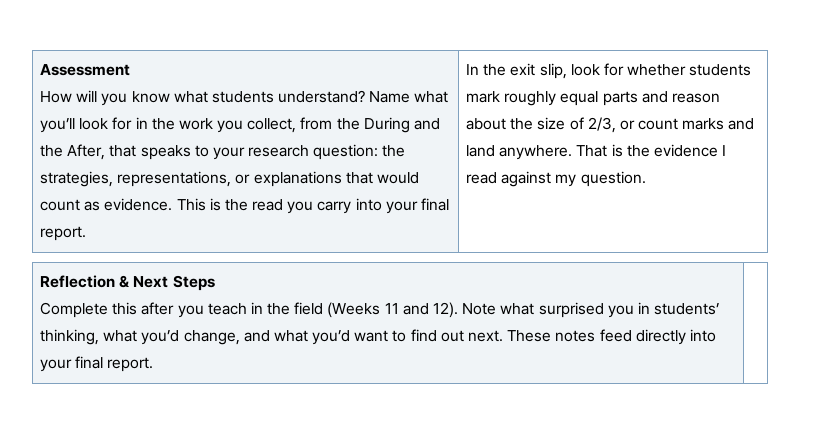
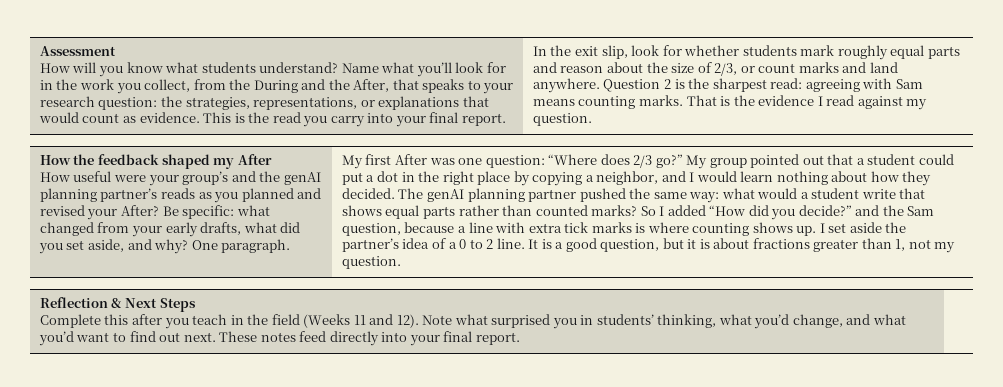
+ Question 2 is the sharpest read: agreeing with Sam means counting marks.
+ How the feedback shaped my After
+ How useful were your group’s and the genAI planning partner’s reads as you planned and revised your After? Be specific: what changed from your early drafts, what did you set aside, and why? One paragraph. | My first After was one question: “Where does 2/3 go?” My group pointed out that a student could put a dot in the right place by copying a neighbor, and I would learn nothing about how they decided. The genAI planning partner pushed the same way: what would a student write that shows equal parts rather than counted marks? So I added “How did you decide?” and the Sam question, because a line with extra tick marks is where counting shows up. I set aside the partner’s idea of a 0 to 2 line. It is a good question, but it is about fractions greater than 1, not my question.

